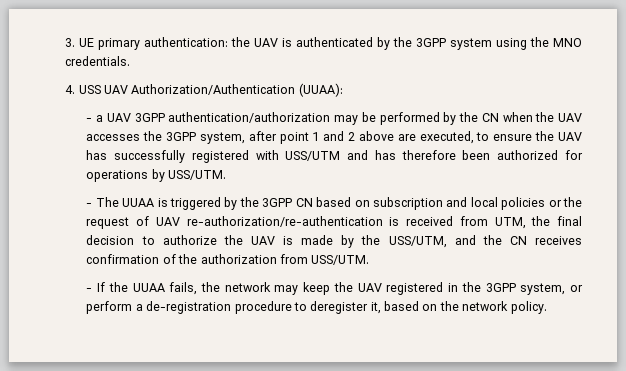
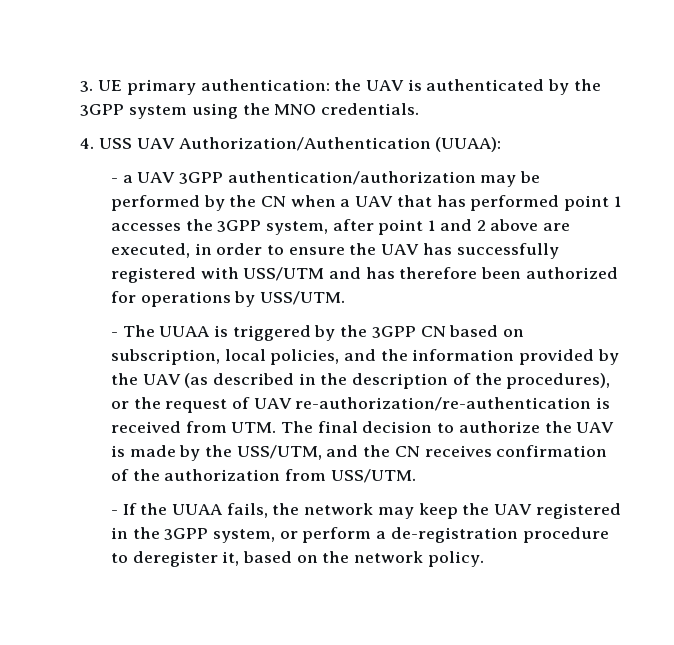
- - a UAV 3GPP authentication/authorization may be performed by the CN when the UAV accesses the 3GPP system, after point 1 and 2 above are executed, to ensure the UAV has successfully registered with USS/UTM and has therefore been authorized for operations by USS/UTM.
+ - a UAV 3GPP authentication/authorization may be performed by the CN when a UAV that has performed point 1 accesses the 3GPP system, after point 1 and 2 above are executed, in order to ensure the UAV has successfully registered with USS/UTM and has therefore been authorized for operations by USS/UTM.
- - The UUAA is triggered by the 3GPP CN based on subscription and local policies or the request of UAV re-authorization/re-authentication is received from UTM, the final decision to authorize the UAV is made by the USS/UTM, and the CN receives confirmation of the authorization from USS/UTM.
+ - The UUAA is triggered by the 3GPP CN based on subscription, local policies, and the information provided by the UAV (as described in the description of the procedures), or the request of UAV re-authorization/re-authentication is received from UTM. The final decision to authorize the UAV is made by the USS/UTM, and the CN receives confirmation of the authorization from USS/UTM.

